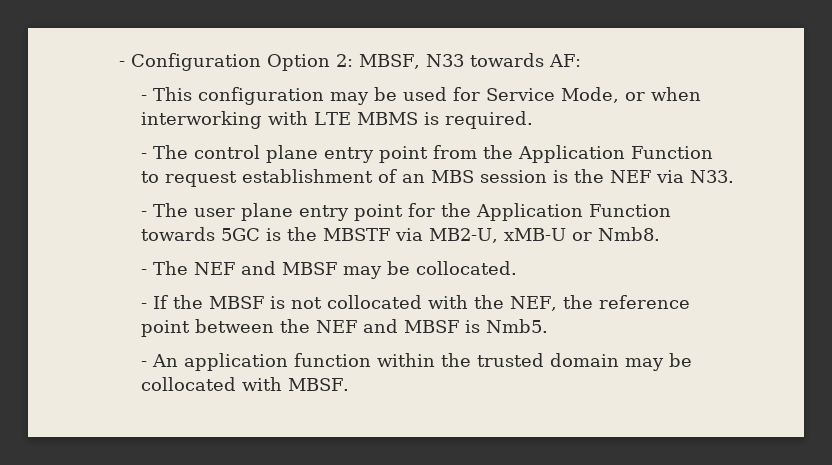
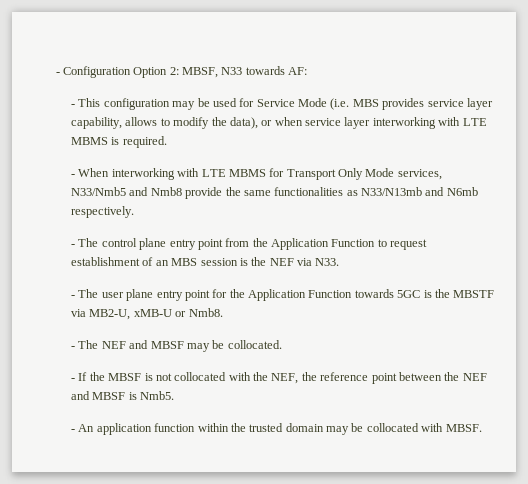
- - This configuration may be used for Service Mode, or when interworking with LTE MBMS is required.
+ - This configuration may be used for Service Mode (i.e. MBS provides service layer capability, allows to modify the data), or when service layer interworking with LTE MBMS is required.
+ - When interworking with LTE MBMS for Transport Only Mode services, N33/Nmb5 and Nmb8 provide the same functionalities as N33/N13mb and N6mb respectively.

